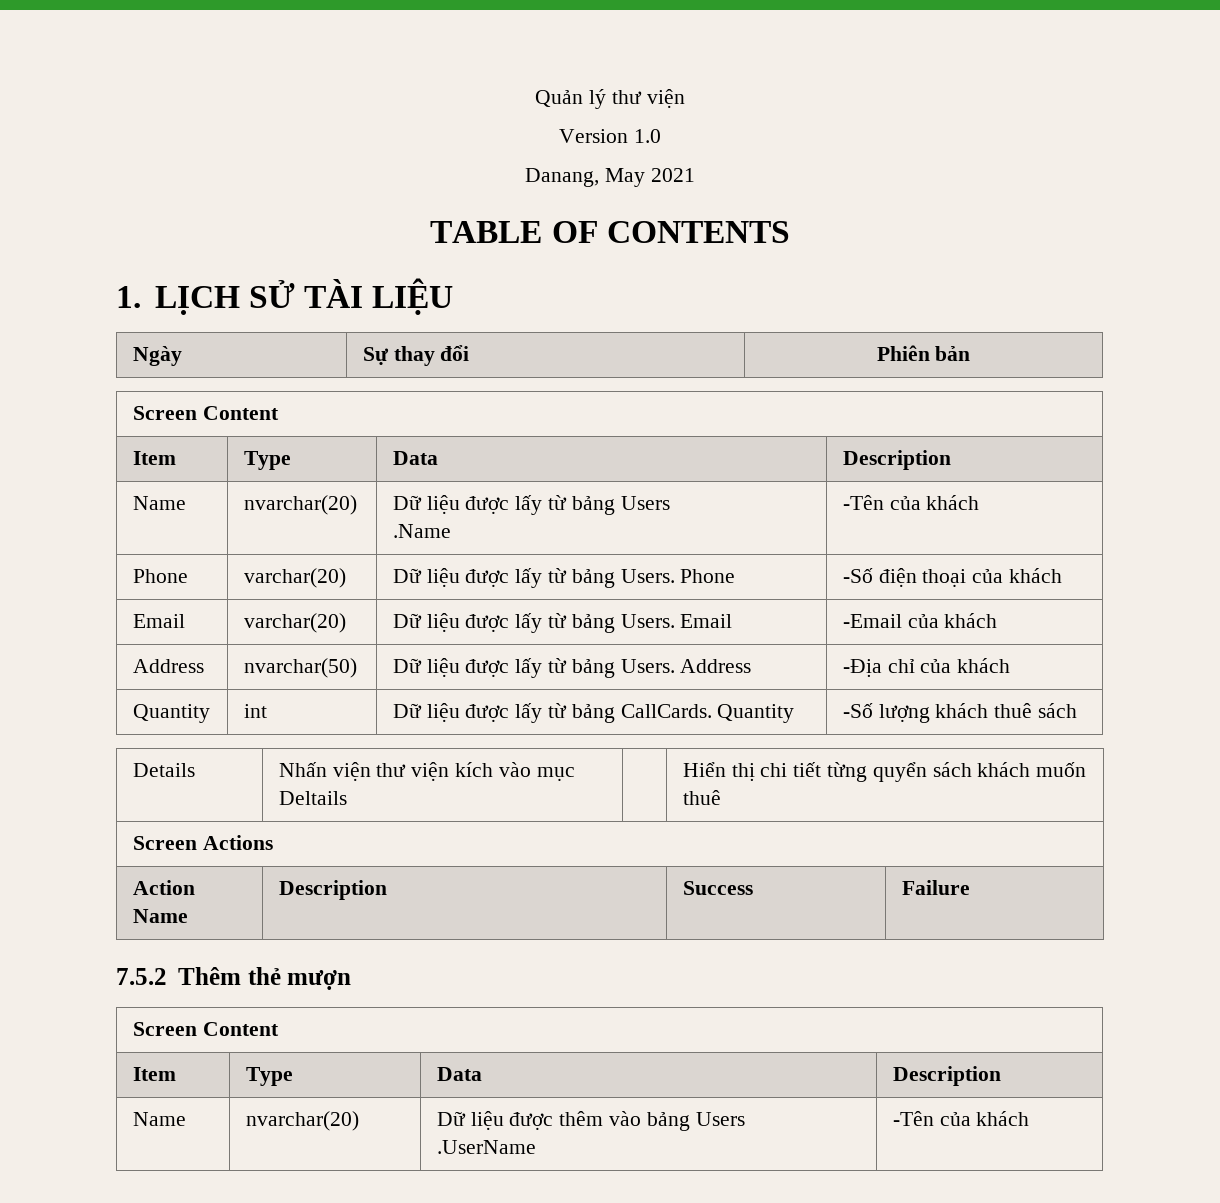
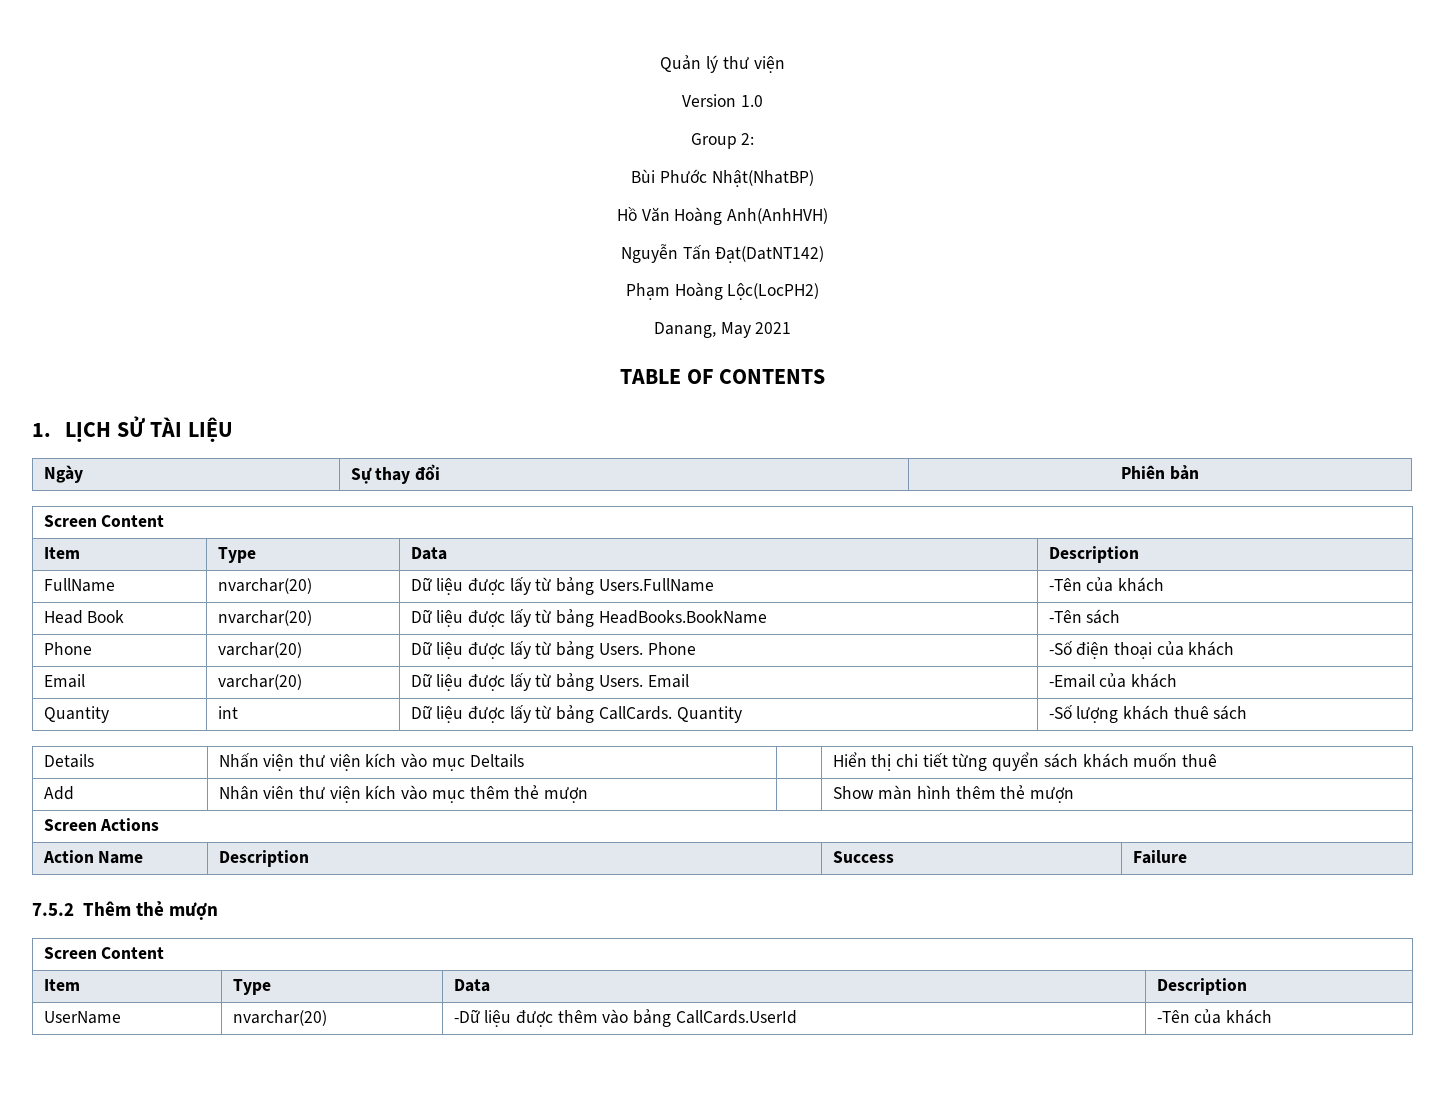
+ Group 2:
+ Bùi Phước Nhật(NhatBP)
+ Hồ Văn Hoàng Anh(AnhHVH)
+ Nguyễn Tấn Đạt(DatNT142)
+ Phạm Hoàng Lộc(LocPH2)
- Name | nvarchar(20) | Dữ liệu được lấy từ bảng Users
- .Name | -Tên của khách
+ FullName | nvarchar(20) | Dữ liệu được lấy từ bảng Users.FullName | -Tên của khách
+ Head Book | nvarchar(20) | Dữ liệu được lấy từ bảng HeadBooks.BookName | -Tên sách
- Address | nvarchar(50) | Dữ liệu được lấy từ bảng Users. Address | -Địa chỉ của khách
+ Add | Nhân viên thư viện kích vào mục thêm thẻ mượn | | Show màn hình thêm thẻ mượn
- Name | nvarchar(20) | Dữ liệu được thêm vào bảng Users
- .UserName | -Tên của khách
+ UserName | nvarchar(20) | -Dữ liệu được thêm vào bảng CallCards.UserId | -Tên của khách

